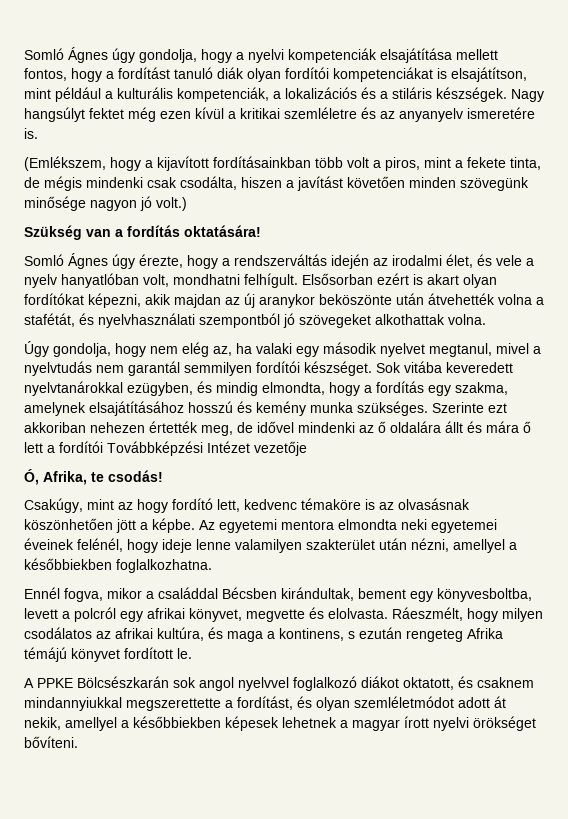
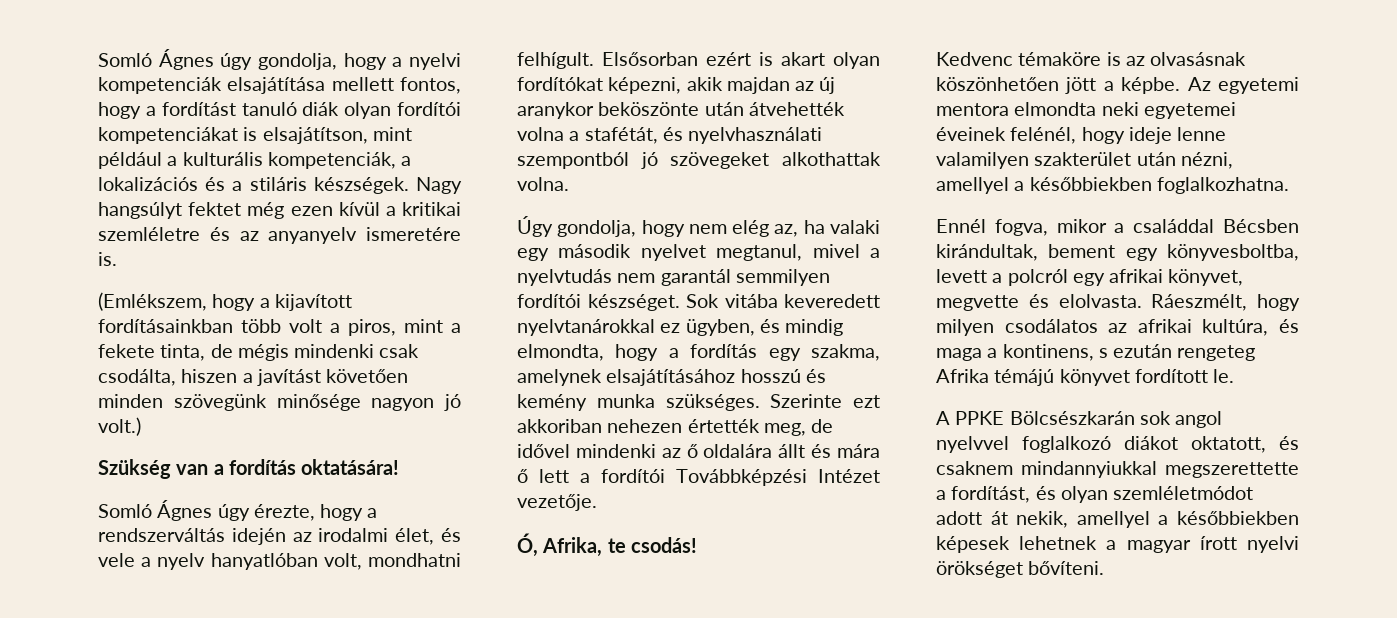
- Sok vitába keveredett nyelvtanárokkal ezügyben, és mindig elmondta, hogy a fordítás egy szakma, amelynek elsajátításához hosszú és kemény munka szükséges.
+ Sok vitába keveredett nyelvtanárokkal ez ügyben, és mindig elmondta, hogy a fordítás egy szakma, amelynek elsajátításához hosszú és kemény munka szükséges.
- Szerinte ezt akkoriban nehezen értették meg, de idővel mindenki az ő oldalára állt és mára ő lett a fordítói Továbbképzési Intézet vezetője
+ Szerinte ezt akkoriban nehezen értették meg, de idővel mindenki az ő oldalára állt és mára ő lett a fordítói Továbbképzési Intézet vezetője.
- Csakúgy, mint az hogy fordító lett, kedvenc témaköre is az olvasásnak köszönhetően jött a képbe.
+ Kedvenc témaköre is az olvasásnak köszönhetően jött a képbe.

